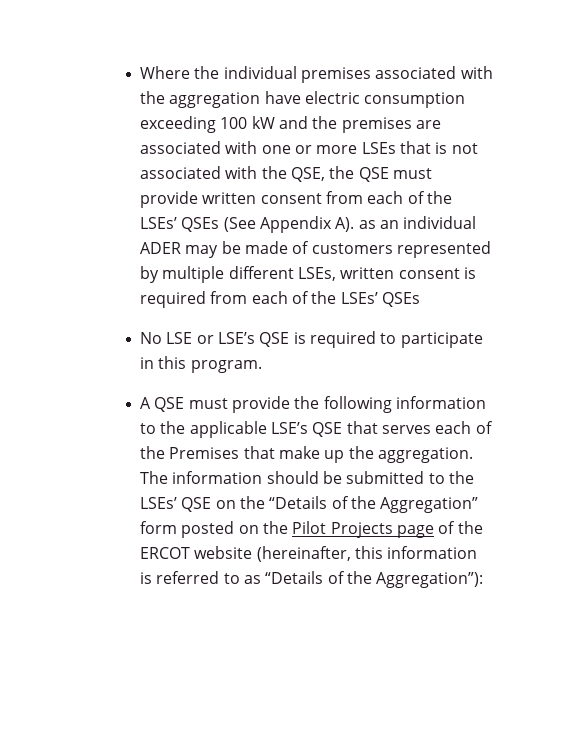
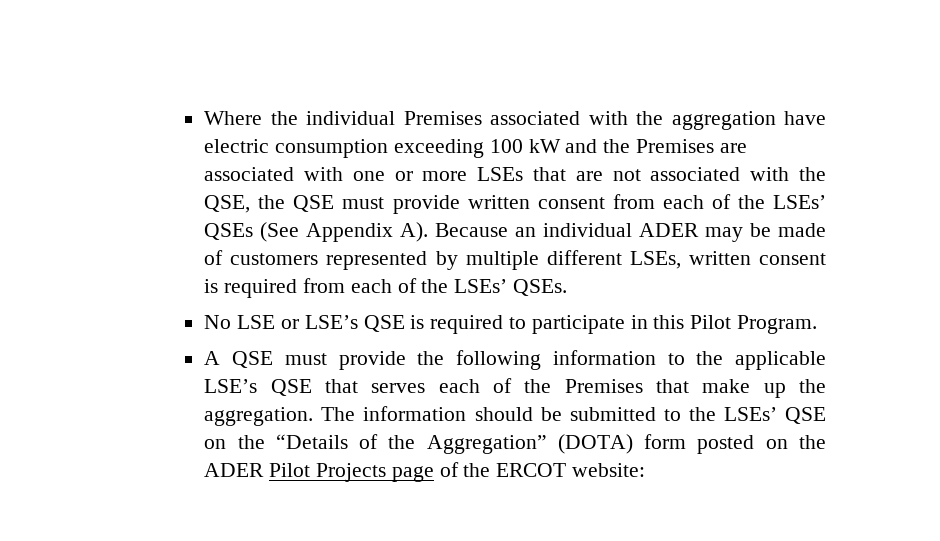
- Where the individual premises associated with the aggregation have electric consumption exceeding 100 kW and the premises are associated with one or more LSEs that is not associated with the QSE, the QSE must provide written consent from each of the LSEs’ QSEs (See Appendix A). as an individual ADER may be made of customers represented by multiple different LSEs, written consent is required from each of the LSEs’ QSEs
+ Where the individual Premises associated with the aggregation have electric consumption exceeding 100 kW and the Premises are associated with one or more LSEs that are not associated with the QSE, the QSE must provide written consent from each of the LSEs’ QSEs (See Appendix A). Because an individual ADER may be made of customers represented by multiple different LSEs, written consent is required from each of the LSEs’ QSEs.
- No LSE or LSE’s QSE is required to participate in this program.
+ No LSE or LSE’s QSE is required to participate in this Pilot Program.
- The information should be submitted to the LSEs’ QSE on the “Details of the Aggregation” form posted on the Pilot Projects page of the ERCOT website (hereinafter, this information is referred to as “Details of the Aggregation”):
+ The information should be submitted to the LSEs’ QSE on the “Details of the Aggregation” (DOTA) form posted on the ADER Pilot Projects page of the ERCOT website:

